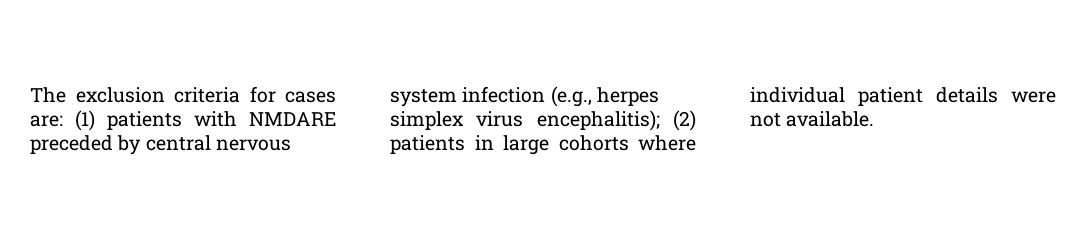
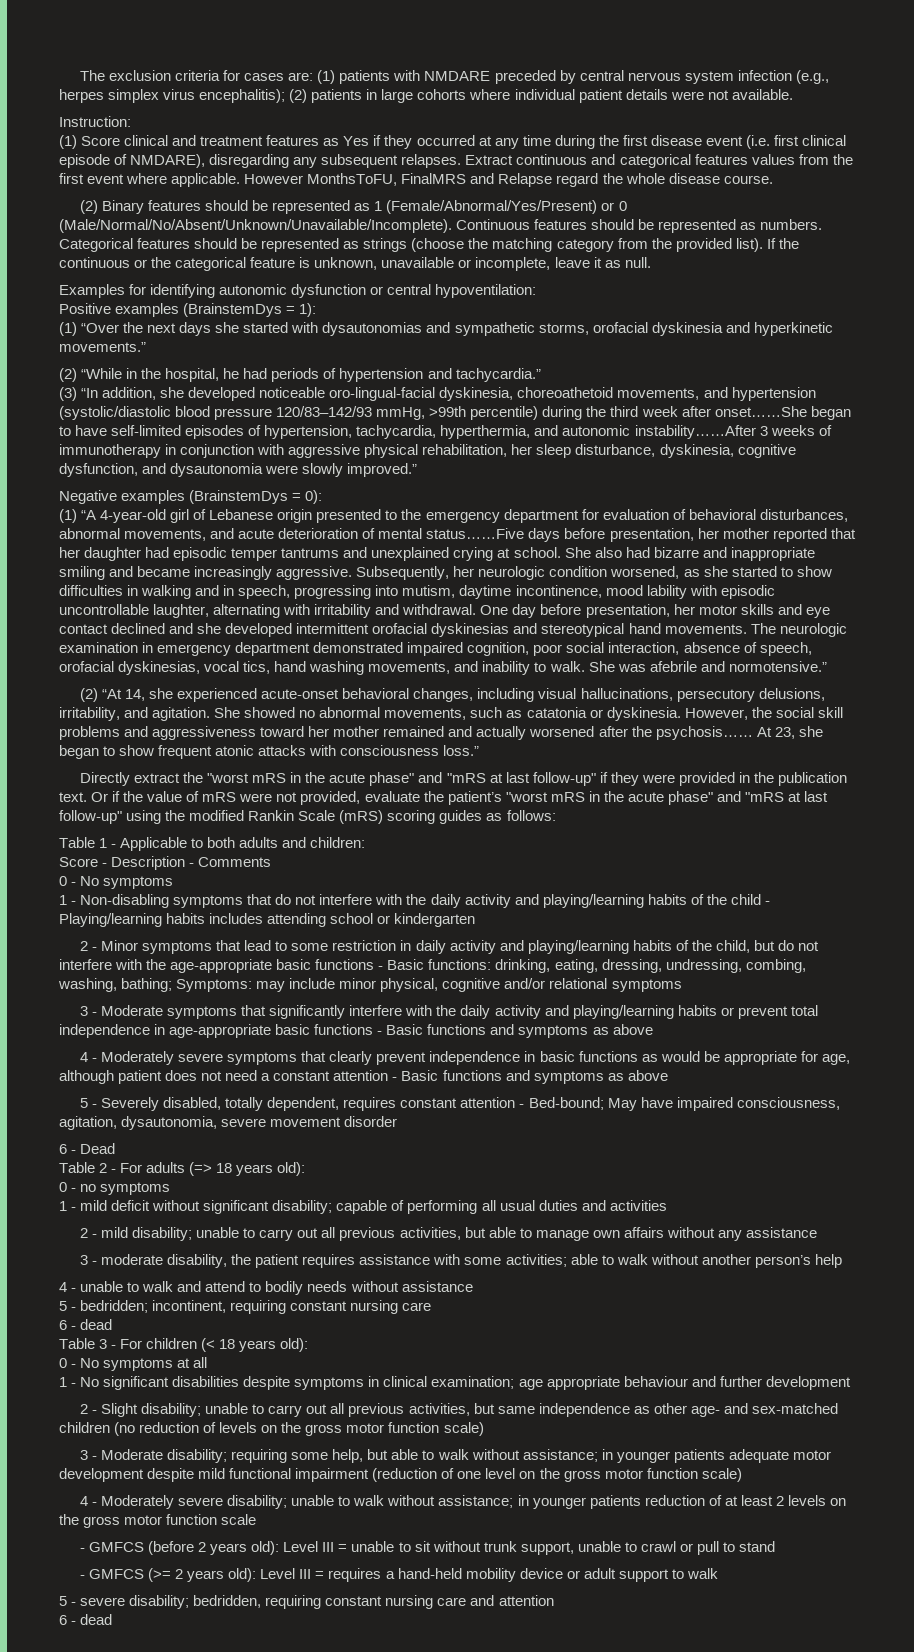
+ Instruction:
+ (1) Score clinical and treatment features as Yes if they occurred at any time during the first disease event (i.e. first clinical episode of NMDARE), disregarding any subsequent relapses. Extract continuous and categorical features values from the first event where applicable. However MonthsToFU, FinalMRS and Relapse regard the whole disease course.
+ (2) Binary features should be represented as 1 (Female/Abnormal/Yes/Present) or 0 (Male/Normal/No/Absent/Unknown/Unavailable/Incomplete). Continuous features should be represented as numbers. Categorical features should be represented as strings (choose the matching category from the provided list). If the continuous or the categorical feature is unknown, unavailable or incomplete, leave it as null.
+ Examples for identifying autonomic dysfunction or central hypoventilation:
+ Positive examples (BrainstemDys = 1):
+ (1) “Over the next days she started with dysautonomias and sympathetic storms, orofacial dyskinesia and hyperkinetic movements.”
+ (2) “While in the hospital, he had periods of hypertension and tachycardia.”
+ (3) “In addition, she developed noticeable oro-lingual-facial dyskinesia, choreoathetoid movements, and hypertension (systolic/diastolic blood pressure 120/83–142/93 mmHg, >99th percentile) during the third week after onset……She began to have self-limited episodes of hypertension, tachycardia, hyperthermia, and autonomic instability……After 3 weeks of immunotherapy in conjunction with aggressive physical rehabilitation, her sleep disturbance, dyskinesia, cognitive dysfunction, and dysautonomia were slowly improved.”
+ Negative examples (BrainstemDys = 0):
+ (1) “A 4-year-old girl of Lebanese origin presented to the emergency department for evaluation of behavioral disturbances, abnormal movements, and acute deterioration of mental status……Five days before presentation, her mother reported that her daughter had episodic temper tantrums and unexplained crying at school. She also had bizarre and inappropriate smiling and became increasingly aggressive. Subsequently, her neurologic condition worsened, as she started to show difficulties in walking and in speech, progressing into mutism, daytime incontinence, mood lability with episodic uncontrollable laughter, alternating with irritability and withdrawal. One day before presentation, her motor skills and eye contact declined and she developed intermittent orofacial dyskinesias and stereotypical hand movements. The neurologic examination in emergency department demonstrated impaired cognition, poor social interaction, absence of speech, orofacial dyskinesias, vocal tics, hand washing movements, and inability to walk. She was afebrile and normotensive.”
+ (2) “At 14, she experienced acute-onset behavioral changes, including visual hallucinations, persecutory delusions, irritability, and agitation. She showed no abnormal movements, such as catatonia or dyskinesia. However, the social skill problems and aggressiveness toward her mother remained and actually worsened after the psychosis…… At 23, she began to show frequent atonic attacks with consciousness loss.”
+ Directly extract the "worst mRS in the acute phase" and "mRS at last follow-up" if they were provided in the publication text. Or if the value of mRS were not provided, evaluate the patient’s "worst mRS in the acute phase" and "mRS at last follow-up" using the modified Rankin Scale (mRS) scoring guides as follows:
+ Table 1 - Applicable to both adults and children:
+ Score - Description - Comments
+ 0 - No symptoms
+ 1 - Non-disabling symptoms that do not interfere with the daily activity and playing/learning habits of the child - Playing/learning habits includes attending school or kindergarten
+ 2 - Minor symptoms that lead to some restriction in daily activity and playing/learning habits of the child, but do not interfere with the age-appropriate basic functions - Basic functions: drinking, eating, dressing, undressing, combing, washing, bathing; Symptoms: may include minor physical, cognitive and/or relational symptoms
+ 3 - Moderate symptoms that significantly interfere with the daily activity and playing/learning habits or prevent total independence in age-appropriate basic functions - Basic functions and symptoms as above
+ 4 - Moderately severe symptoms that clearly prevent independence in basic functions as would be appropriate for age, although patient does not need a constant attention - Basic functions and symptoms as above
+ 5 - Severely disabled, totally dependent, requires constant attention - Bed-bound; May have impaired consciousness, agitation, dysautonomia, severe movement disorder
+ 6 - Dead
+ Table 2 - For adults (=> 18 years old):
+ 0 - no symptoms
+ 1 - mild deficit without significant disability; capable of performing all usual duties and activities
+ 2 - mild disability; unable to carry out all previous activities, but able to manage own affairs without any assistance
+ 3 - moderate disability, the patient requires assistance with some activities; able to walk without another person’s help
+ 4 - unable to walk and attend to bodily needs without assistance
+ 5 - bedridden; incontinent, requiring constant nursing care
+ 6 - dead
+ Table 3 - For children (< 18 years old):
+ 0 - No symptoms at all
+ 1 - No significant disabilities despite symptoms in clinical examination; age appropriate behaviour and further development
+ 2 - Slight disability; unable to carry out all previous activities, but same independence as other age- and sex-matched children (no reduction of levels on the gross motor function scale)
+ 3 - Moderate disability; requiring some help, but able to walk without assistance; in younger patients adequate motor development despite mild functional impairment (reduction of one level on the gross motor function scale)
+ 4 - Moderately severe disability; unable to walk without assistance; in younger patients reduction of at least 2 levels on the gross motor function scale
+ - GMFCS (before 2 years old): Level III = unable to sit without trunk support, unable to crawl or pull to stand
+ - GMFCS (>= 2 years old): Level III = requires a hand-held mobility device or adult support to walk
+ 5 - severe disability; bedridden, requiring constant nursing care and attention
+ 6 - dead

